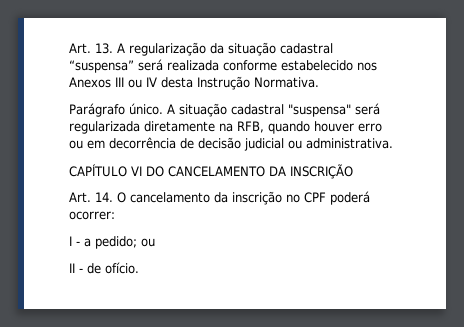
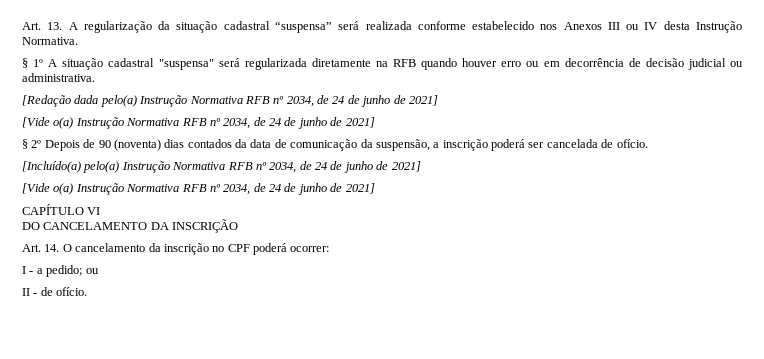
- Parágrafo único. A situação cadastral "suspensa" será regularizada diretamente na RFB, quando houver erro ou em decorrência de decisão judicial ou administrativa.
+ § 1º A situação cadastral "suspensa" será regularizada diretamente na RFB quando houver erro ou em decorrência de decisão judicial ou administrativa.
+ [Redação dada pelo(a) Instrução Normativa RFB nº 2034, de 24 de junho de 2021]
+ [Vide o(a) Instrução Normativa RFB nº 2034, de 24 de junho de 2021]
+ § 2º Depois de 90 (noventa) dias contados da data de comunicação da suspensão, a inscrição poderá ser cancelada de ofício.
+ [Incluído(a) pelo(a) Instrução Normativa RFB nº 2034, de 24 de junho de 2021]
+ [Vide o(a) Instrução Normativa RFB nº 2034, de 24 de junho de 2021]
- CAPÍTULO VI DO CANCELAMENTO DA INSCRIÇÃO
+ CAPÍTULO VI
+ DO CANCELAMENTO DA INSCRIÇÃO

